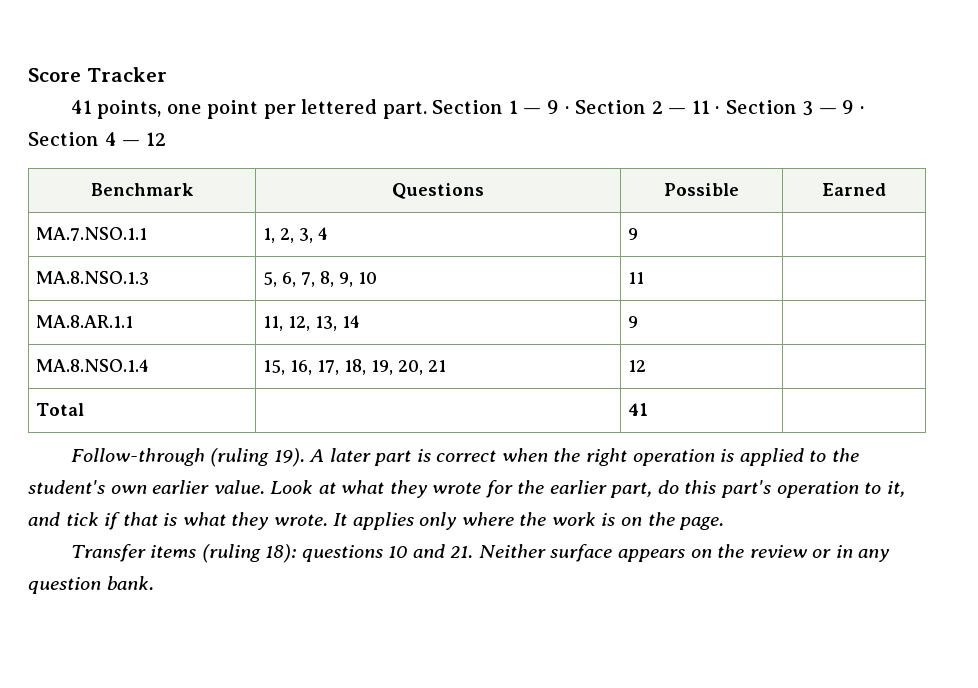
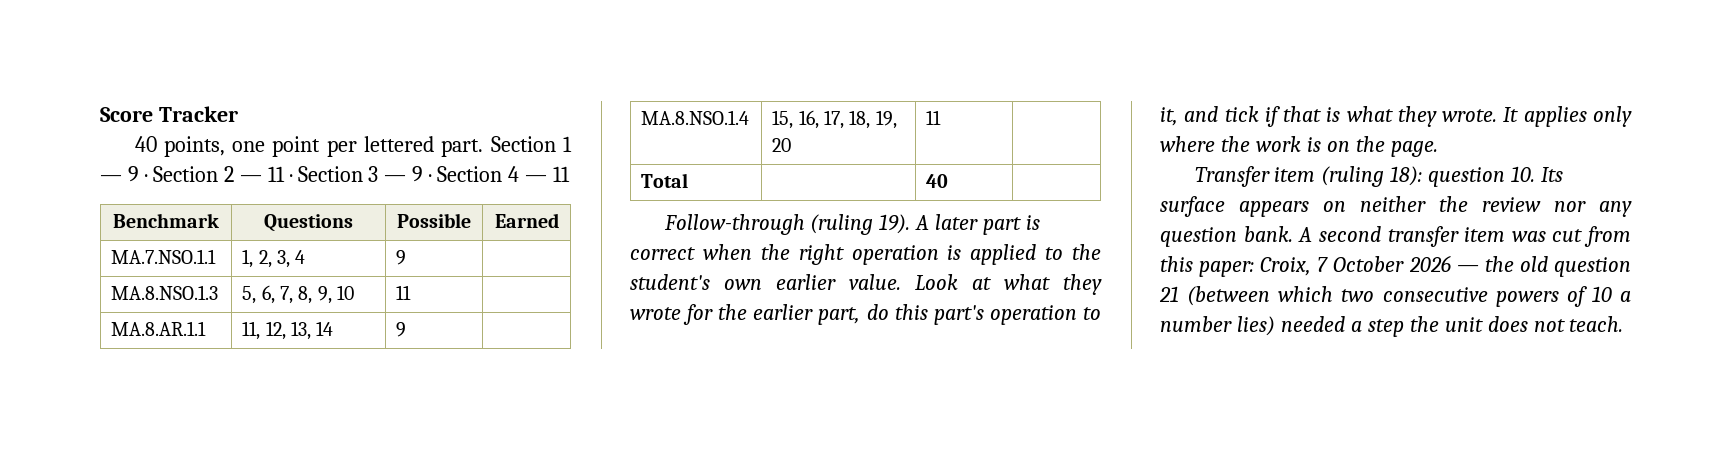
- 41 points, one point per lettered part.
+ 40 points, one point per lettered part.
- Section 1 — 9 · Section 2 — 11 · Section 3 — 9 · Section 4 — 12
+ Section 1 — 9 · Section 2 — 11 · Section 3 — 9 · Section 4 — 11
- MA.8.NSO.1.4 | 15, 16, 17, 18, 19, 20, 21 | 12 |
+ MA.8.NSO.1.4 | 15, 16, 17, 18, 19, 20 | 11 |
- Total | | 41 |
+ Total | | 40 |
- Transfer items (ruling 18): questions 10 and 21. Neither surface appears on the review or in any question bank.
+ Transfer item (ruling 18): question 10. Its surface appears on neither the review nor any question bank.
+ A second transfer item was cut from this paper: Croix, 7 October 2026 — the old question 21 (between which two consecutive powers of 10 a number lies) needed a step the unit does not teach.

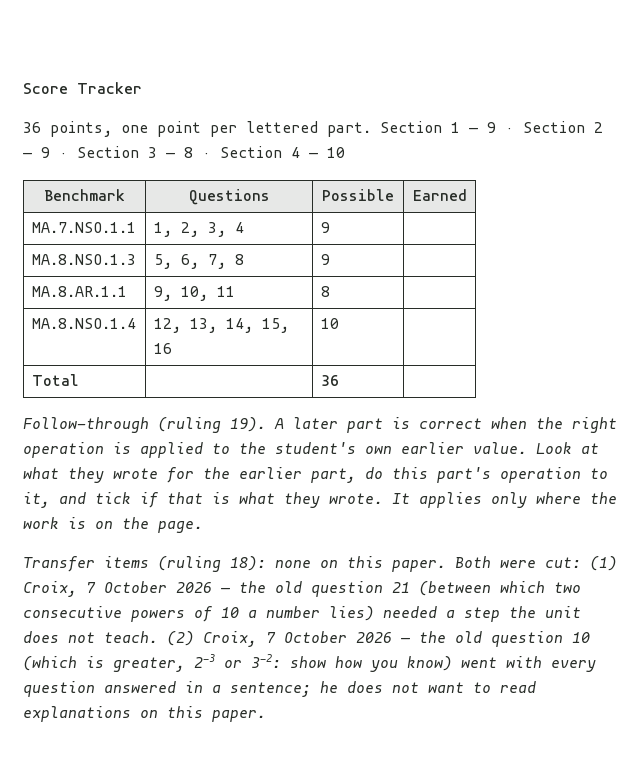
- 40 points, one point per lettered part.
+ 36 points, one point per lettered part.
- Section 1 — 9 · Section 2 — 11 · Section 3 — 9 · Section 4 — 11
+ Section 1 — 9 · Section 2 — 9 · Section 3 — 8 · Section 4 — 10
- MA.8.NSO.1.3 | 5, 6, 7, 8, 9, 10 | 11 |
- MA.8.AR.1.1 | 11, 12, 13, 14 | 9 |
- MA.8.NSO.1.4 | 15, 16, 17, 18, 19, 20 | 11 |
+ MA.8.NSO.1.3 | 5, 6, 7, 8 | 9 |
+ MA.8.AR.1.1 | 9, 10, 11 | 8 |
+ MA.8.NSO.1.4 | 12, 13, 14, 15, 16 | 10 |
- Total | | 40 |
+ Total | | 36 |
- Transfer item (ruling 18): question 10. Its surface appears on neither the review nor any question bank. A second transfer item was cut from this paper: Croix, 7 October 2026 — the old question 21 (between which two consecutive powers of 10 a number lies) needed a step the unit does not teach.
+ Transfer items (ruling 18): none on this paper. Both were cut: (1) Croix, 7 October 2026 — the old question 21 (between which two consecutive powers of 10 a number lies) needed a step the unit does not teach.
+ (2) Croix, 7 October 2026 — the old question 10 (which is greater, 2-3 or 3-2: show how you know) went with every question answered in a sentence; he does not want to read explanations on this paper.

